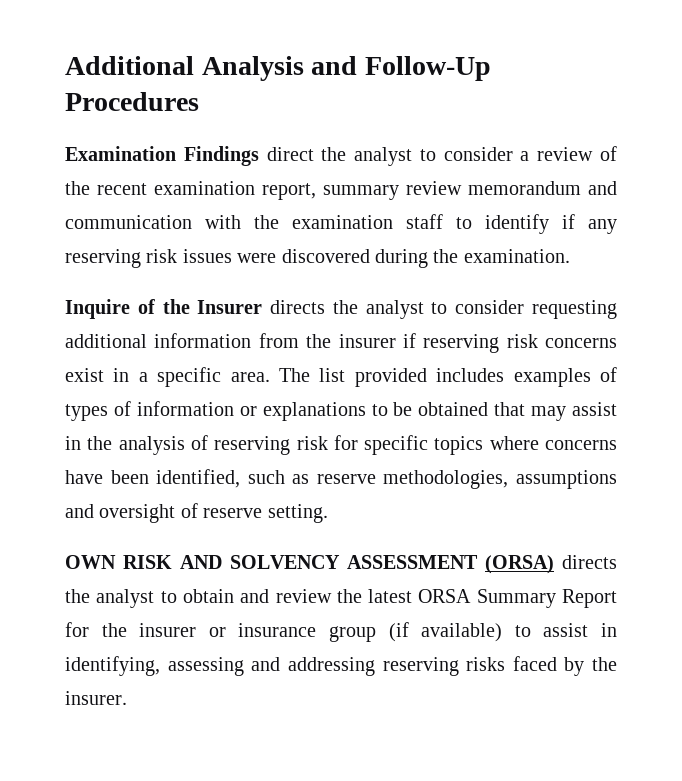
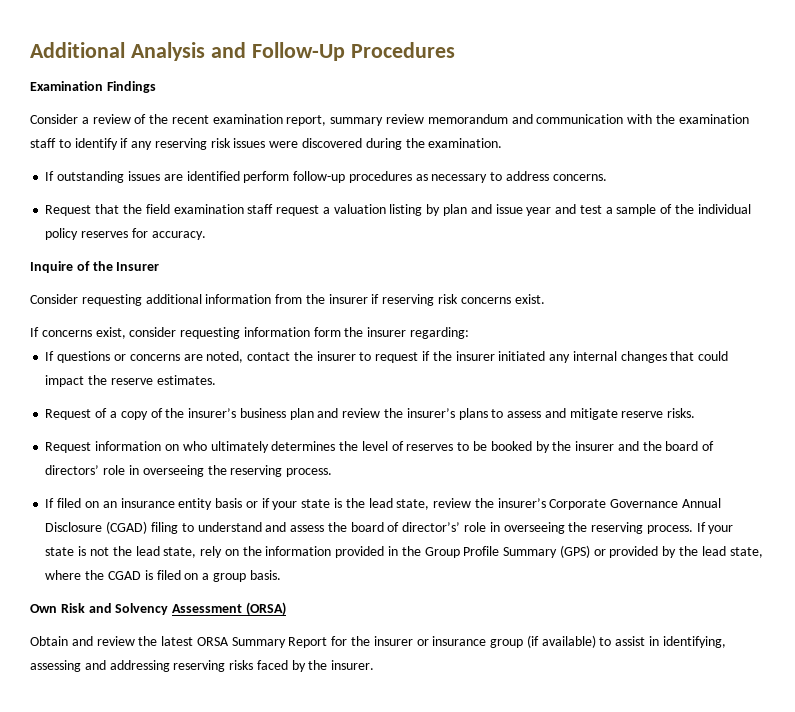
- Examination Findings direct the analyst to consider a review of the recent examination report, summary review memorandum and communication with the examination staff to identify if any reserving risk issues were discovered during the examination.
+ Examination Findings
+ Consider a review of the recent examination report, summary review memorandum and communication with the examination staff to identify if any reserving risk issues were discovered during the examination.
+ If outstanding issues are identified perform follow-up procedures as necessary to address concerns.
+ Request that the field examination staff request a valuation listing by plan and issue year and test a sample of the individual policy reserves for accuracy.
- Inquire of the Insurer directs the analyst to consider requesting additional information from the insurer if reserving risk concerns exist in a specific area. The list provided includes examples of types of information or explanations to be obtained that may assist in the analysis of reserving risk for specific topics where concerns have been identified, such as reserve methodologies, assumptions and oversight of reserve setting.
- OWN RISK AND SOLVENCY ASSESSMENT (ORSA) directs the analyst to obtain and review the latest ORSA Summary Report for the insurer or insurance group (if available) to assist in identifying, assessing and addressing reserving risks faced by the insurer.
+ Inquire of the Insurer
+ Consider requesting additional information from the insurer if reserving risk concerns exist.
+ If concerns exist, consider requesting information form the insurer regarding:
+ If questions or concerns are noted, contact the insurer to request if the insurer initiated any internal changes that could impact the reserve estimates.
+ Request of a copy of the insurer’s business plan and review the insurer’s plans to assess and mitigate reserve risks.
+ Request information on who ultimately determines the level of reserves to be booked by the insurer and the board of directors’ role in overseeing the reserving process.
+ If filed on an insurance entity basis or if your state is the lead state, review the insurer’s Corporate Governance Annual Disclosure (CGAD) filing to understand and assess the board of director’s’ role in overseeing the reserving process. If your state is not the lead state, rely on the information provided in the Group Profile Summary (GPS) or provided by the lead state, where the CGAD is filed on a group basis.
+ Own Risk and Solvency Assessment (ORSA)
+ Obtain and review the latest ORSA Summary Report for the insurer or insurance group (if available) to assist in identifying, assessing and addressing reserving risks faced by the insurer.

